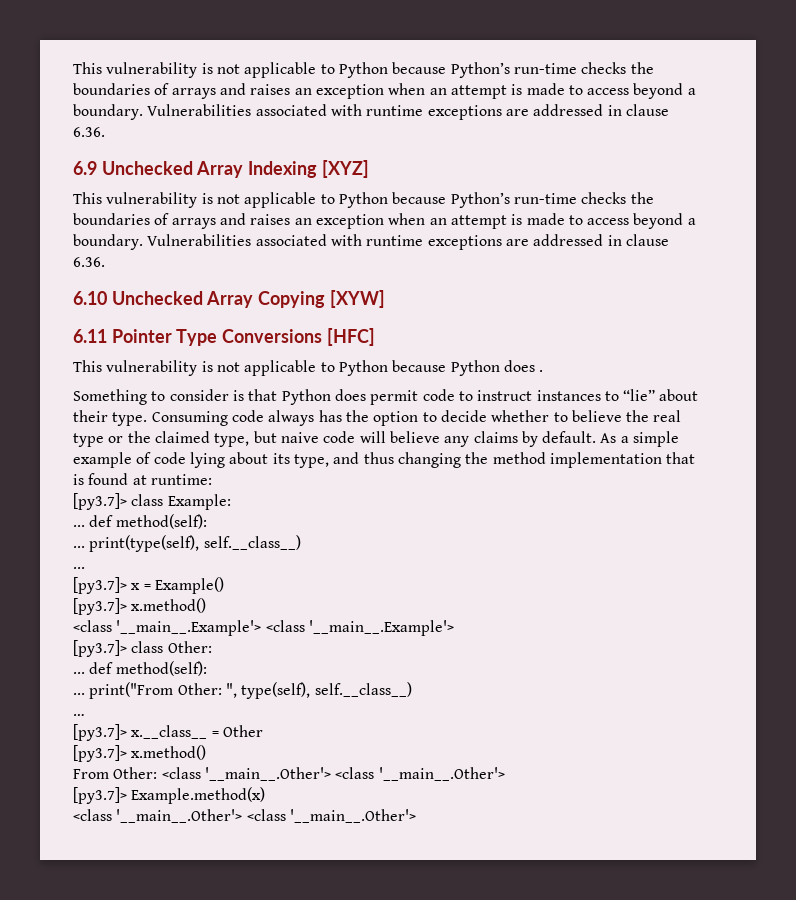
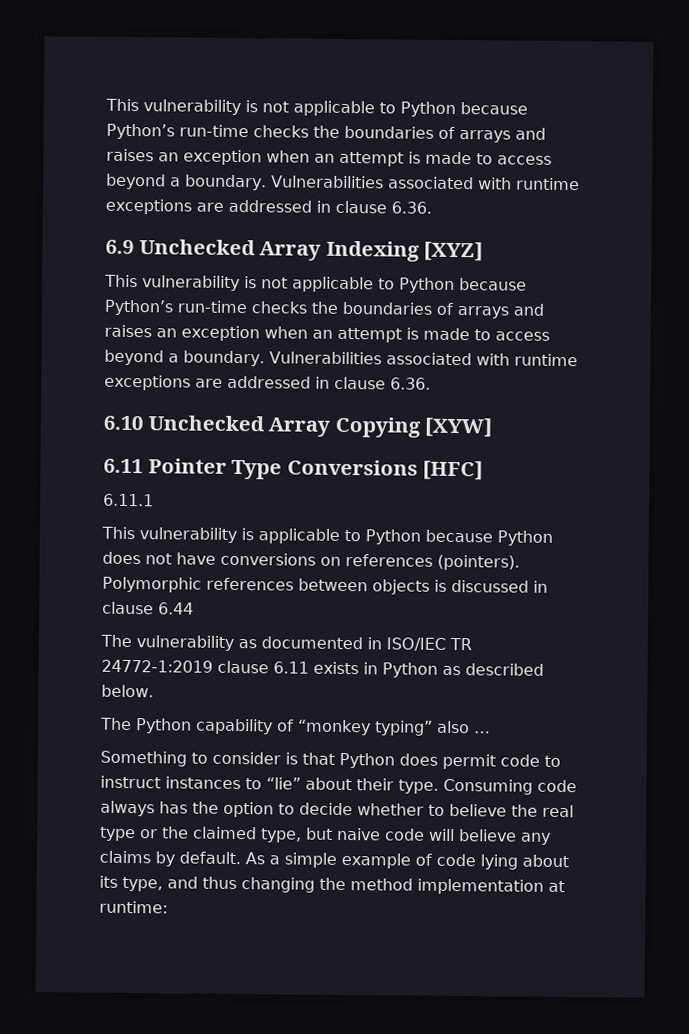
- This vulnerability is not applicable to Python because Python does .
+ 6.11.1
+ This vulnerability is applicable to Python because Python does not have conversions on references (pointers). Polymorphic references between objects is discussed in clause 6.44
+ The vulnerability as documented in ISO/IEC TR 24772-1:2019 clause 6.11 exists in Python as described below.
+ The Python capability of “monkey typing” also …
- As a simple example of code lying about its type, and thus changing the method implementation that is found at runtime:
+ As a simple example of code lying about its type, and thus changing the method implementation at runtime:
- [py3.7]> class Example:
- ... def method(self):
- ... print(type(self), self.__class__)
- ...
- [py3.7]> x = Example()
- [py3.7]> x.method()
- <class '__main__.Example'> <class '__main__.Example'>
- [py3.7]> class Other:
- ... def method(self):
- ... print("From Other: ", type(self), self.__class__)
- …
- [py3.7]> x.__class__ = Other
- [py3.7]> x.method()
- From Other: <class '__main__.Other'> <class '__main__.Other'>
- [py3.7]> Example.method(x)
- <class '__main__.Other'> <class '__main__.Other'>

